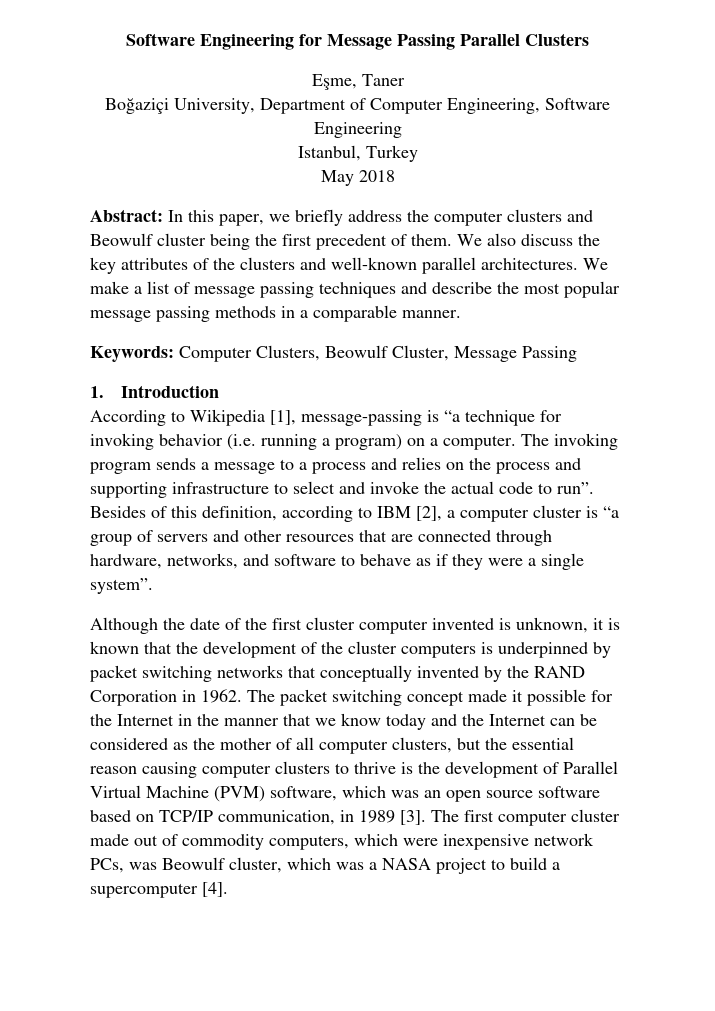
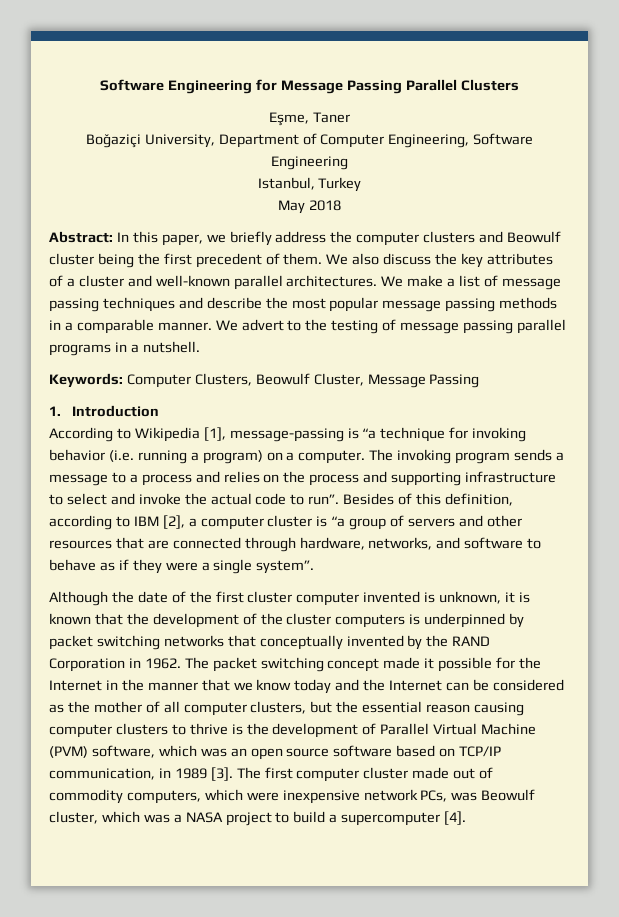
- We also discuss the key attributes of the clusters and well-known parallel architectures.
+ We also discuss the key attributes of a cluster and well-known parallel architectures.
+ We advert to the testing of message passing parallel programs in a nutshell.

